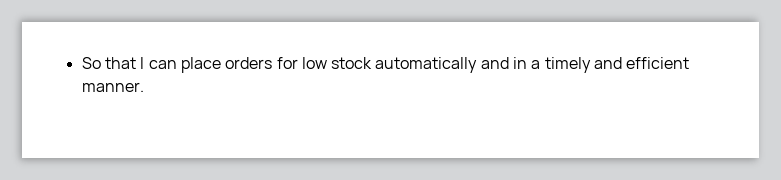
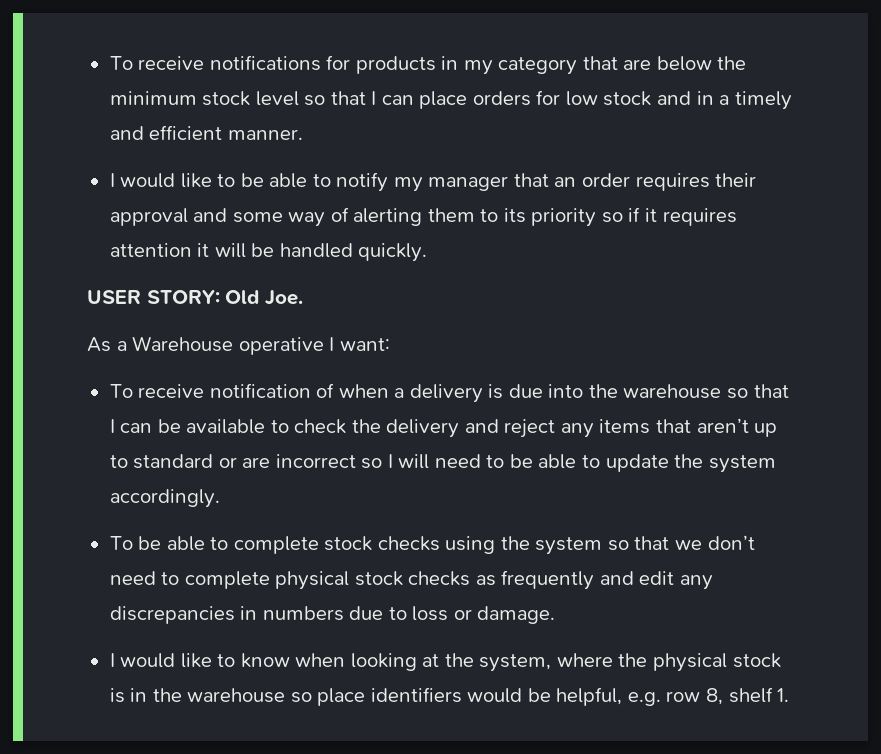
- So that I can place orders for low stock automatically and in a timely and efficient manner.
+ To receive notifications for products in my category that are below the minimum stock level so that I can place orders for low stock and in a timely and efficient manner.
+ I would like to be able to notify my manager that an order requires their approval and some way of alerting them to its priority so if it requires attention it will be handled quickly.
+ USER STORY: Old Joe.
+ As a Warehouse operative I want:
+ To receive notification of when a delivery is due into the warehouse so that I can be available to check the delivery and reject any items that aren’t up to standard or are incorrect so I will need to be able to update the system accordingly.
+ To be able to complete stock checks using the system so that we don’t need to complete physical stock checks as frequently and edit any discrepancies in numbers due to loss or damage.
+ I would like to know when looking at the system, where the physical stock is in the warehouse so place identifiers would be helpful, e.g. row 8, shelf 1.

